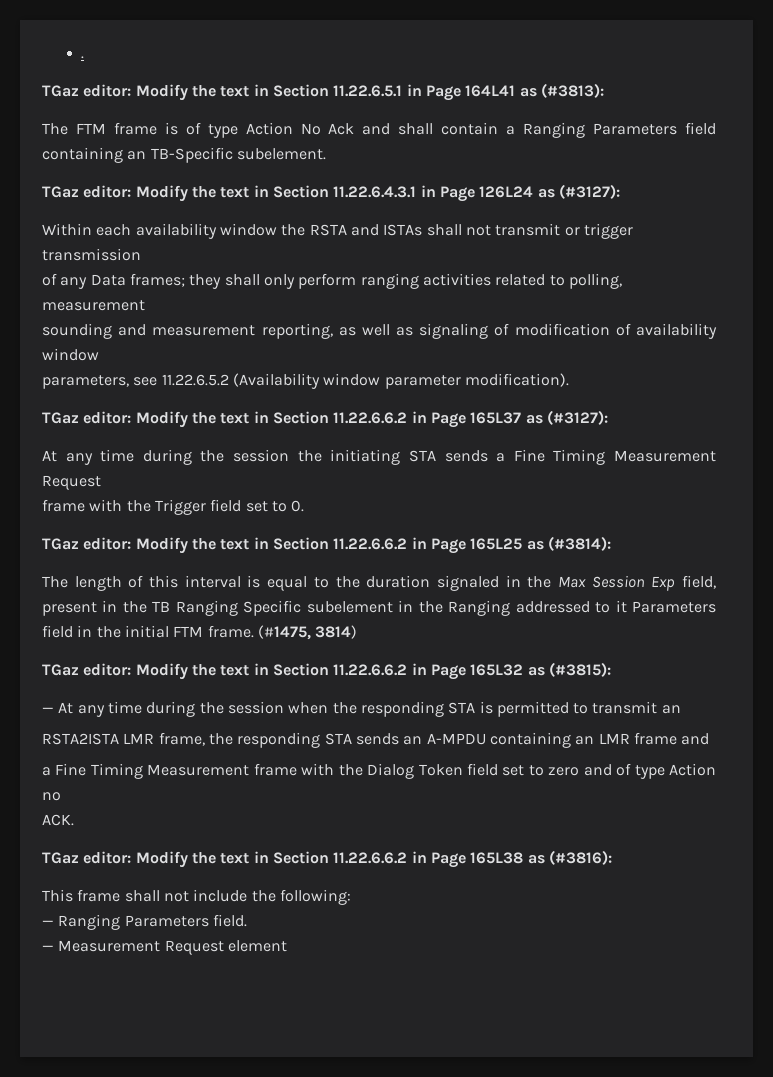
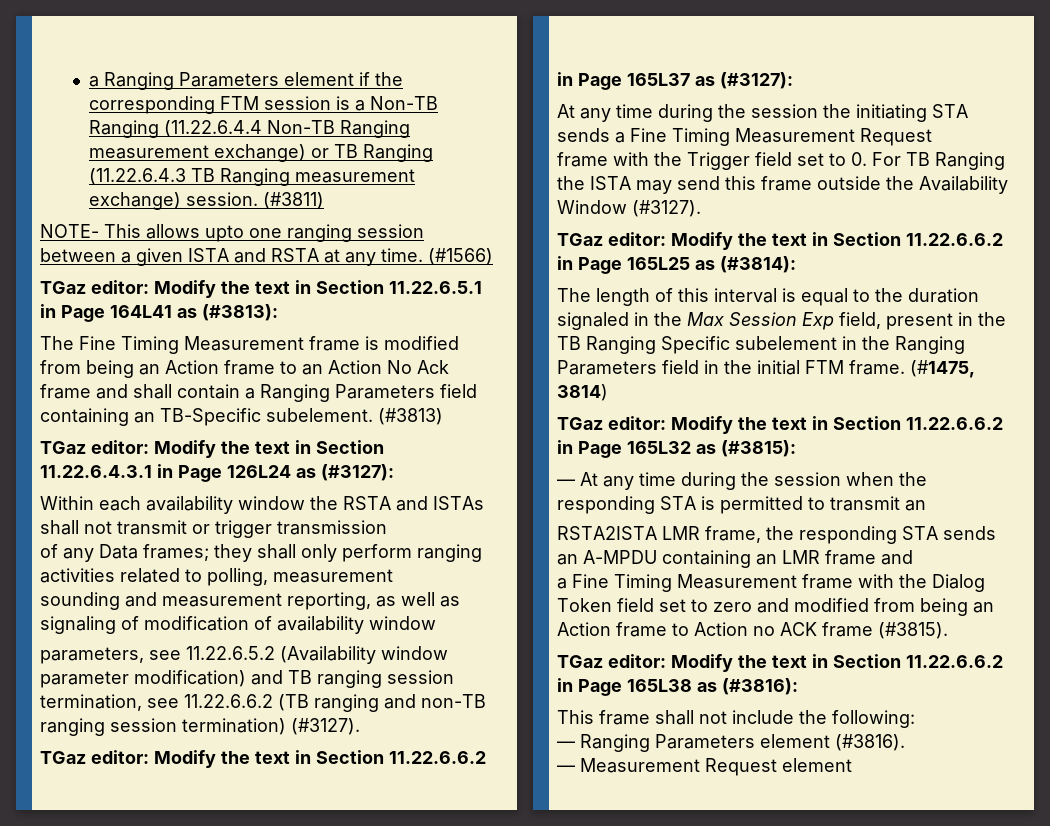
- .
+ a Ranging Parameters element if the corresponding FTM session is a Non-TB Ranging (11.22.6.4.4 Non-TB Ranging measurement exchange) or TB Ranging (11.22.6.4.3 TB Ranging measurement exchange) session. (#3811)
+ NOTE- This allows upto one ranging session between a given ISTA and RSTA at any time. (#1566)
- The FTM frame is of type Action No Ack and shall contain a Ranging Parameters field containing an TB-Specific subelement.
+ The Fine Timing Measurement frame is modified from being an Action frame to an Action No Ack frame and shall contain a Ranging Parameters field containing an TB-Specific subelement. (#3813)
- parameters, see 11.22.6.5.2 (Availability window parameter modification).
+ parameters, see 11.22.6.5.2 (Availability window parameter modification) and TB ranging session termination, see 11.22.6.6.2 (TB ranging and non-TB ranging session termination) (#3127).
- frame with the Trigger field set to 0.
+ frame with the Trigger field set to 0. For TB Ranging the ISTA may send this frame outside the Availability Window (#3127).
- The length of this interval is equal to the duration signaled in the Max Session Exp field, present in the TB Ranging Specific subelement in the Ranging addressed to it Parameters field in the initial FTM frame.
+ The length of this interval is equal to the duration signaled in the Max Session Exp field, present in the TB Ranging Specific subelement in the Ranging Parameters field in the initial FTM frame.
- a Fine Timing Measurement frame with the Dialog Token field set to zero and of type Action no
- ACK.
+ a Fine Timing Measurement frame with the Dialog Token field set to zero and modified from being an Action frame to Action no ACK frame (#3815).
- — Ranging Parameters field.
+ — Ranging Parameters element (#3816).

